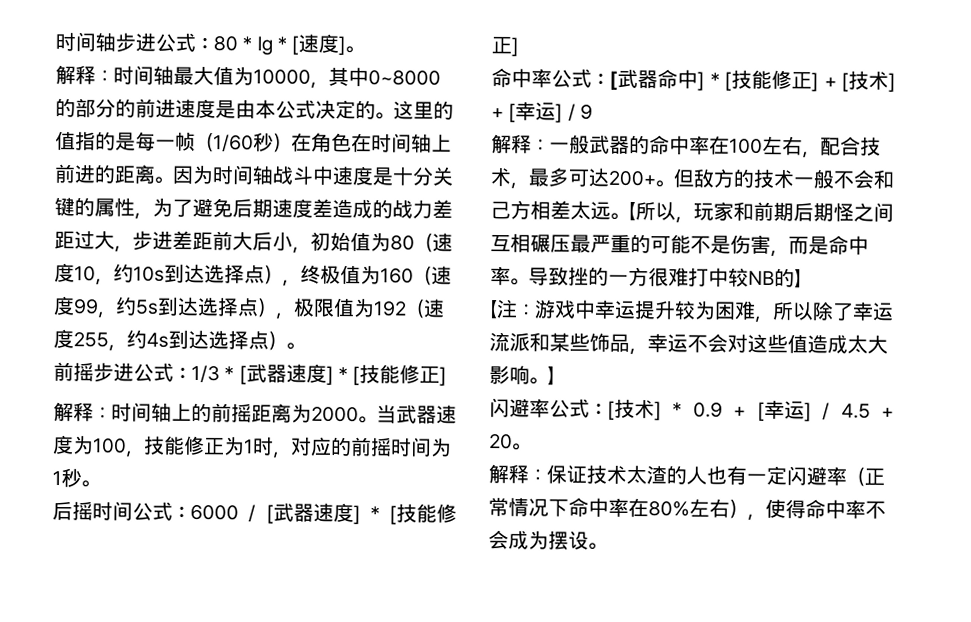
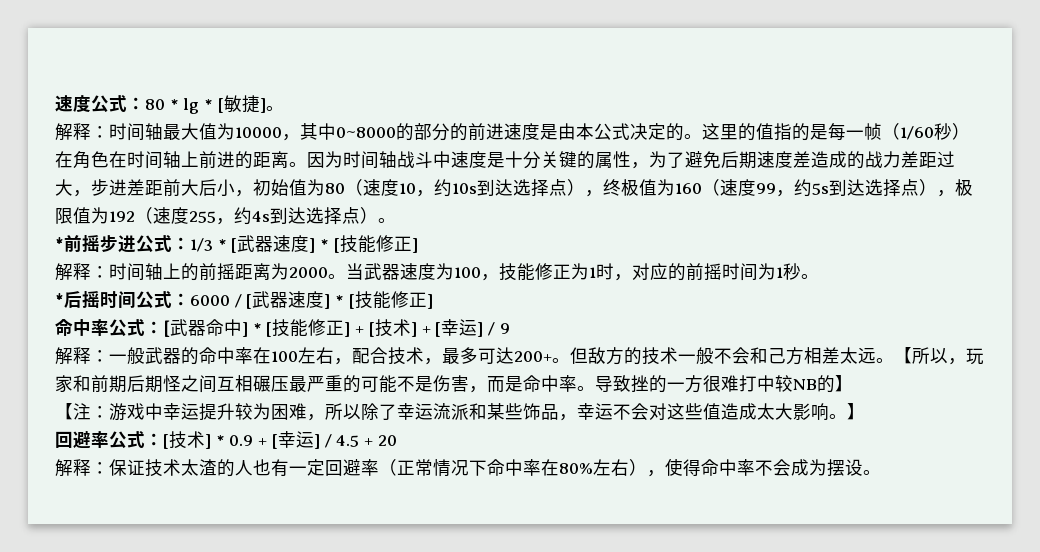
- 时间轴步进公式：80 * lg * [速度]。
+ 速度公式：80 * lg * [敏捷]。
- 前摇步进公式：1/3 * [武器速度] * [技能修正]
+ *前摇步进公式：1/3 * [武器速度] * [技能修正]
- 后摇时间公式：6000 / [武器速度] * [技能修正]
+ *后摇时间公式：6000 / [武器速度] * [技能修正]
- 闪避率公式：[技术] * 0.9 + [幸运] / 4.5 + 20。
+ 回避率公式：[技术] * 0.9 + [幸运] / 4.5 + 20
- 解释：保证技术太渣的人也有一定闪避率（正常情况下命中率在80%左右），使得命中率不会成为摆设。
+ 解释：保证技术太渣的人也有一定回避率（正常情况下命中率在80%左右），使得命中率不会成为摆设。

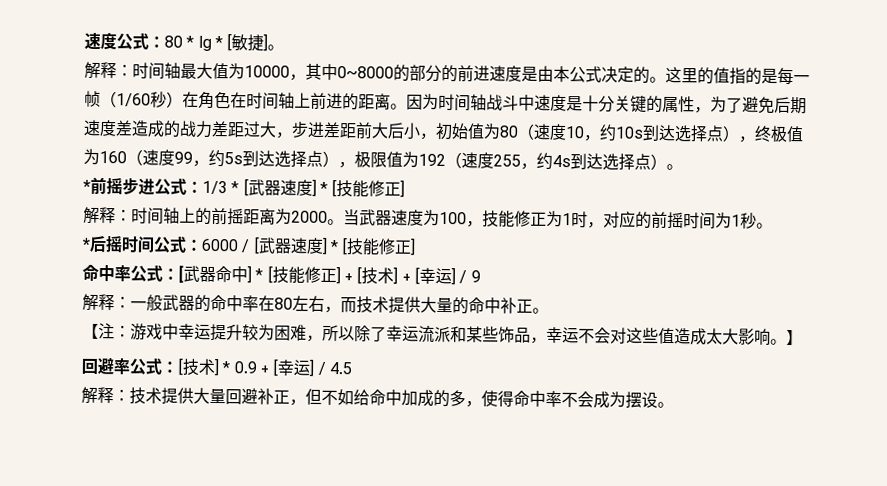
- 解释：一般武器的命中率在100左右，配合技术，最多可达200+。但敌方的技术一般不会和己方相差太远。【所以，玩家和前期后期怪之间互相碾压最严重的可能不是伤害，而是命中率。导致挫的一方很难打中较NB的】
+ 解释：一般武器的命中率在80左右，而技术提供大量的命中补正。
- 回避率公式：[技术] * 0.9 + [幸运] / 4.5 + 20
- 解释：保证技术太渣的人也有一定回避率（正常情况下命中率在80%左右），使得命中率不会成为摆设。
+ 回避率公式：[技术] * 0.9 + [幸运] / 4.5
+ 解释：技术提供大量回避补正，但不如给命中加成的多，使得命中率不会成为摆设。

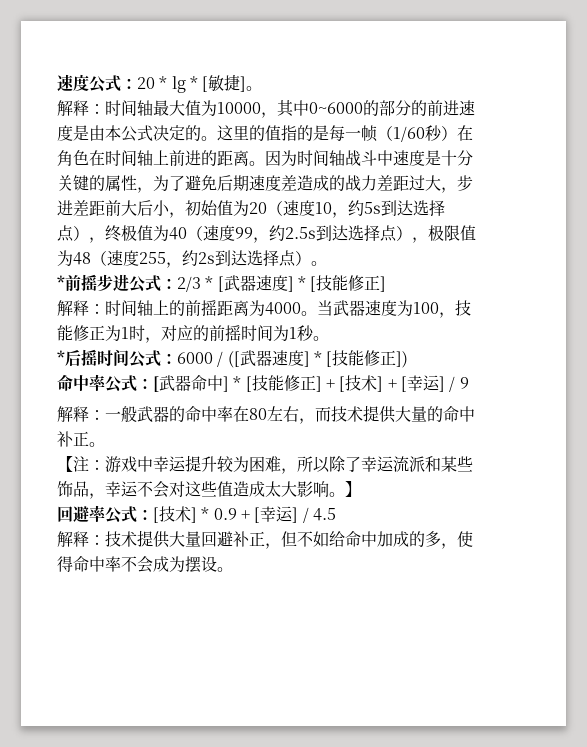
- 速度公式：80 * lg * [敏捷]。
+ 速度公式：20 * lg * [敏捷]。
- 解释：时间轴最大值为10000，其中0~8000的部分的前进速度是由本公式决定的。
+ 解释：时间轴最大值为10000，其中0~6000的部分的前进速度是由本公式决定的。
- 因为时间轴战斗中速度是十分关键的属性，为了避免后期速度差造成的战力差距过大，步进差距前大后小，初始值为80（速度10，约10s到达选择点），终极值为160（速度99，约5s到达选择点），极限值为192（速度255，约4s到达选择点）。
+ 因为时间轴战斗中速度是十分关键的属性，为了避免后期速度差造成的战力差距过大，步进差距前大后小，初始值为20（速度10，约5s到达选择点），终极值为40（速度99，约2.5s到达选择点），极限值为48（速度255，约2s到达选择点）。
- *前摇步进公式：1/3 * [武器速度] * [技能修正]
+ *前摇步进公式：2/3 * [武器速度] * [技能修正]
- 解释：时间轴上的前摇距离为2000。
+ 解释：时间轴上的前摇距离为4000。
- *后摇时间公式：6000 / [武器速度] * [技能修正]
+ *后摇时间公式：6000 / ([武器速度] * [技能修正])

